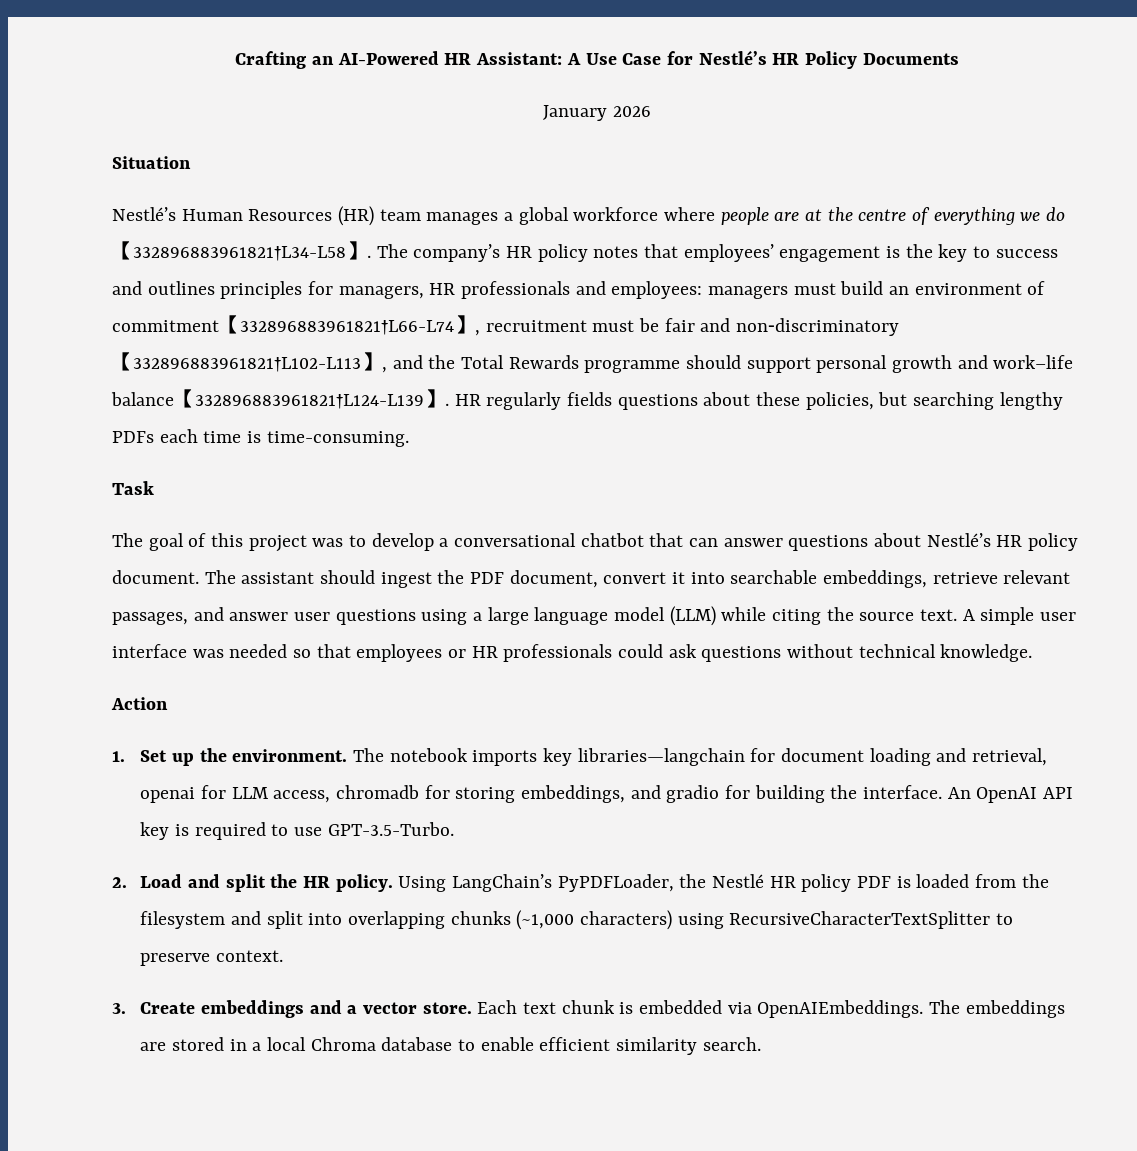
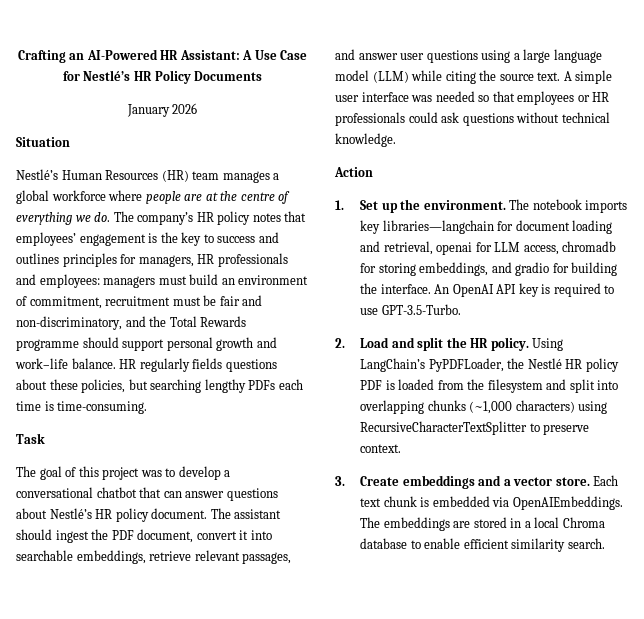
- Nestlé’s Human Resources (HR) team manages a global workforce where people are at the centre of everything we do【332896883961821†L34-L58】.
+ Nestlé’s Human Resources (HR) team manages a global workforce where people are at the centre of everything we do.
- The company’s HR policy notes that employees’ engagement is the key to success and outlines principles for managers, HR professionals and employees: managers must build an environment of commitment【332896883961821†L66-L74】, recruitment must be fair and non‑discriminatory【332896883961821†L102-L113】, and the Total Rewards programme should support personal growth and work–life balance【332896883961821†L124-L139】.
+ The company’s HR policy notes that employees’ engagement is the key to success and outlines principles for managers, HR professionals and employees: managers must build an environment of commitment, recruitment must be fair and non-discriminatory, and the Total Rewards programme should support personal growth and work–life balance.

